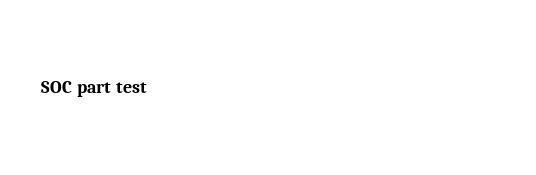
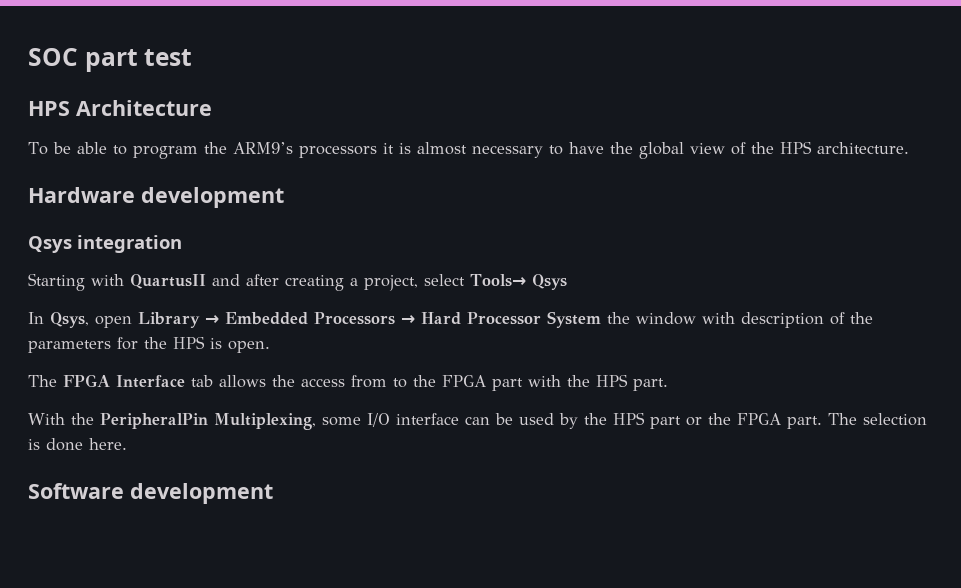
+ HPS Architecture
+ To be able to program the ARM9’s processors it is almost necessary to have the global view of the HPS architecture.
+ Hardware development
+ Qsys integration
+ Starting with QuartusII and after creating a project, select Tools→ Qsys
+ In Qsys, open Library → Embedded Processors → Hard Processor System the window with description of the parameters for the HPS is open.
+ The FPGA Interface tab allows the access from to the FPGA part with the HPS part.
+ With the PeripheralPin Multiplexing, some I/O interface can be used by the HPS part or the FPGA part. The selection is done here.
+ Software development

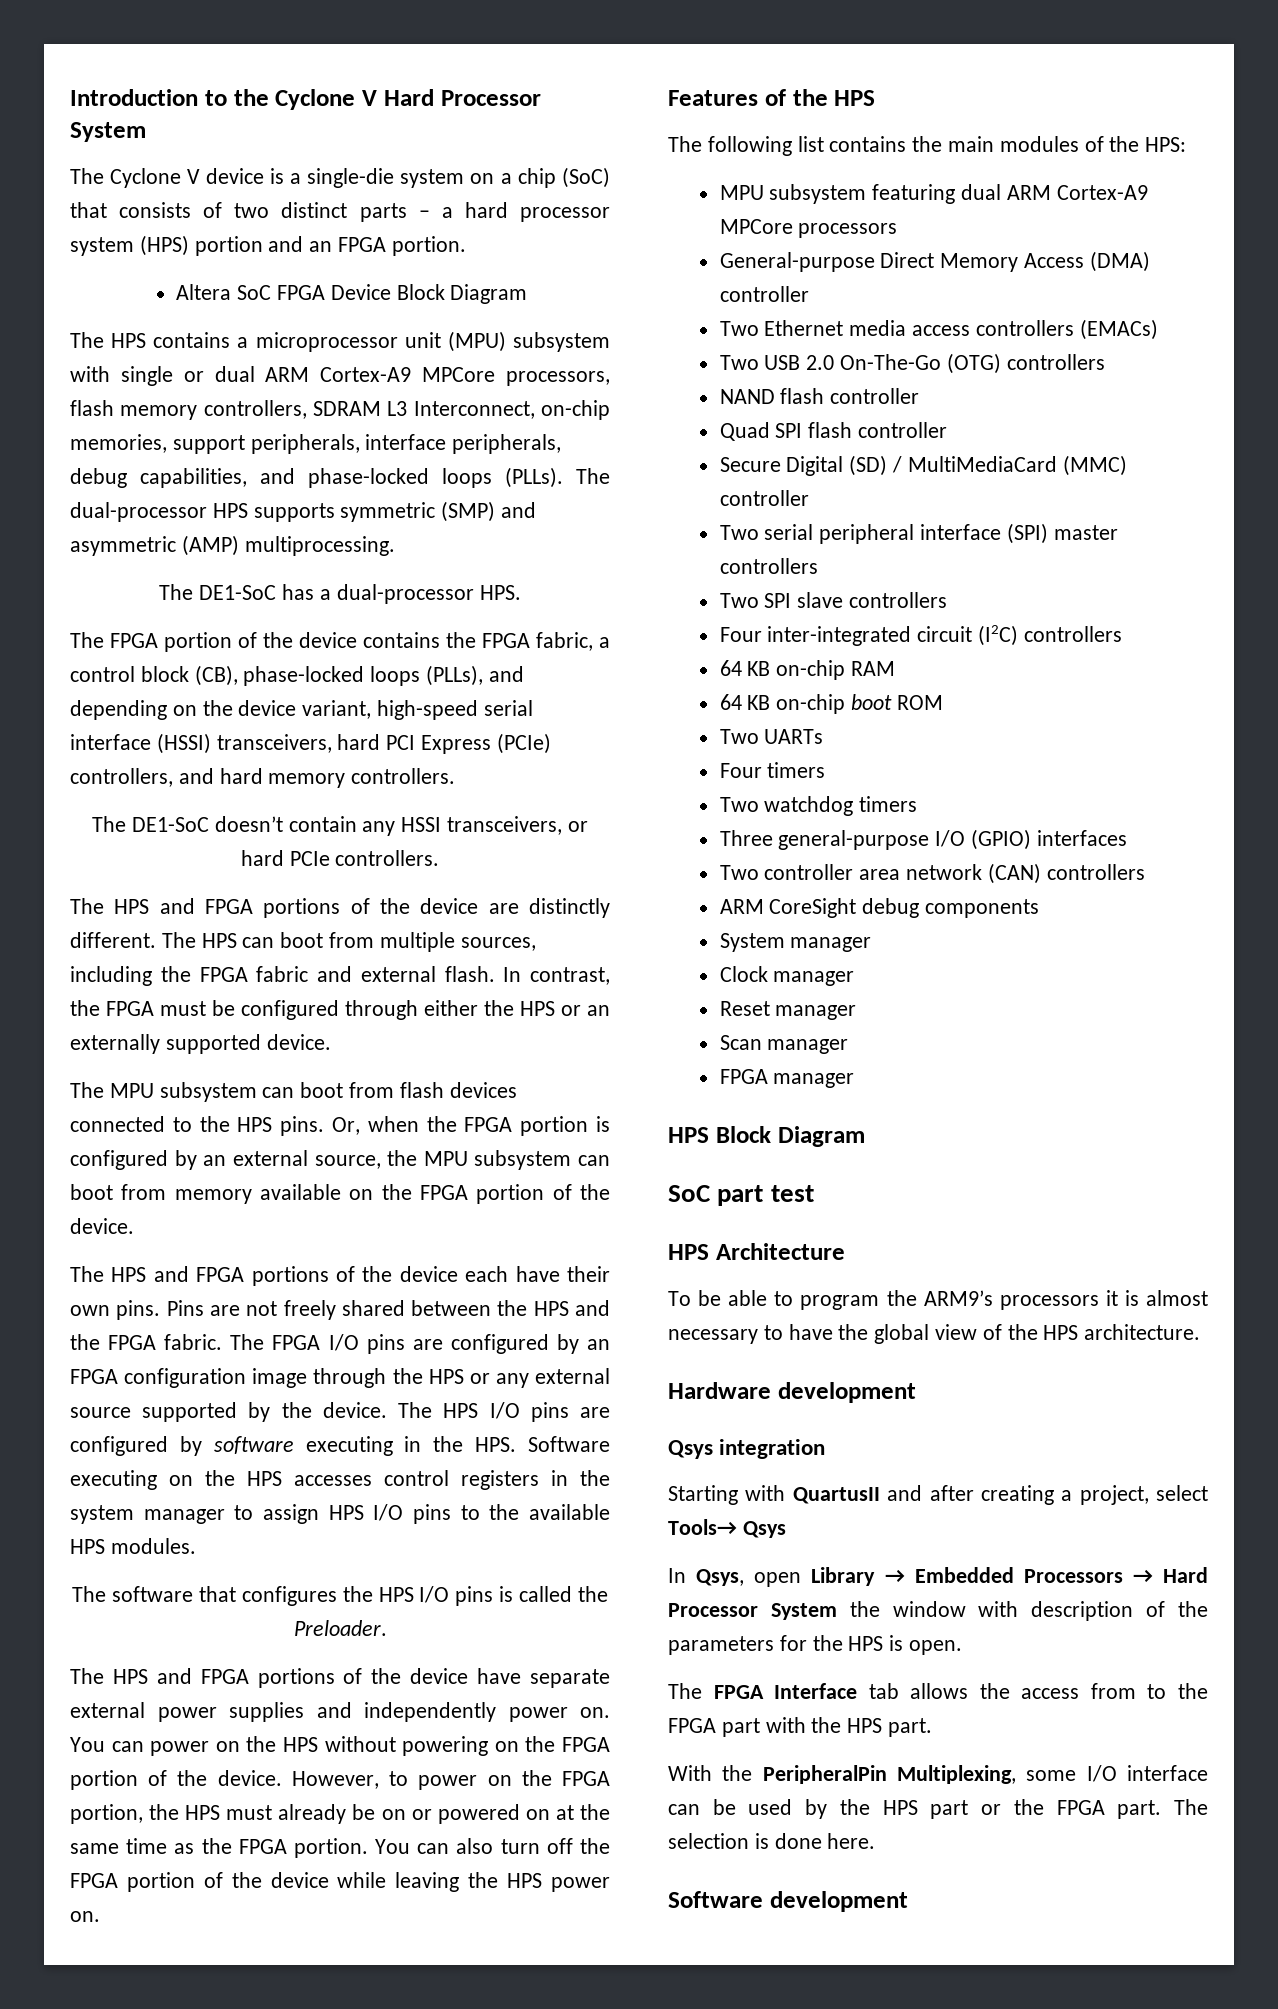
- SOC part test
+ Introduction to the Cyclone V Hard Processor System
+ The Cyclone V device is a single-die system on a chip (SoC) that consists of two distinct parts – a hard processor system (HPS) portion and an FPGA portion.
+ Altera SoC FPGA Device Block Diagram
+ The HPS contains a microprocessor unit (MPU) subsystem with single or dual ARM Cortex-A9 MPCore processors, flash memory controllers, SDRAM L3 Interconnect, on-chip memories, support peripherals, interface peripherals, debug capabilities, and phase-locked loops (PLLs). The dual-processor HPS supports symmetric (SMP) and asymmetric (AMP) multiprocessing.
+ The DE1-SoC has a dual-processor HPS.
+ The FPGA portion of the device contains the FPGA fabric, a control block (CB), phase-locked loops (PLLs), and depending on the device variant, high-speed serial interface (HSSI) transceivers, hard PCI Express (PCIe) controllers, and hard memory controllers.
+ The DE1-SoC doesn’t contain any HSSI transceivers, or hard PCIe controllers.
+ The HPS and FPGA portions of the device are distinctly different. The HPS can boot from multiple sources, including the FPGA fabric and external flash. In contrast, the FPGA must be configured through either the HPS or an externally supported device.
+ The MPU subsystem can boot from flash devices connected to the HPS pins. Or, when the FPGA portion is configured by an external source, the MPU subsystem can boot from memory available on the FPGA portion of the device.
+ The HPS and FPGA portions of the device each have their own pins. Pins are not freely shared between the HPS and the FPGA fabric. The FPGA I/O pins are configured by an FPGA configuration image through the HPS or any external source supported by the device. The HPS I/O pins are configured by software executing in the HPS. Software executing on the HPS accesses control registers in the system manager to assign HPS I/O pins to the available HPS modules.
+ The software that configures the HPS I/O pins is called the Preloader.
+ The HPS and FPGA portions of the device have separate external power supplies and independently power on. You can power on the HPS without powering on the FPGA portion of the device. However, to power on the FPGA portion, the HPS must already be on or powered on at the same time as the FPGA portion. You can also turn off the FPGA portion of the device while leaving the HPS power on.
+ Features of the HPS
+ The following list contains the main modules of the HPS:
+ MPU subsystem featuring dual ARM Cortex-A9 MPCore processors
+ General-purpose Direct Memory Access (DMA) controller
+ Two Ethernet media access controllers (EMACs)
+ Two USB 2.0 On-The-Go (OTG) controllers
+ NAND flash controller
+ Quad SPI flash controller
+ Secure Digital (SD) / MultiMediaCard (MMC) controller
+ Two serial peripheral interface (SPI) master controllers
+ Two SPI slave controllers
+ Four inter-integrated circuit (I2C) controllers
+ 64 KB on-chip RAM
+ 64 KB on-chip boot ROM
+ Two UARTs
+ Four timers
+ Two watchdog timers
+ Three general-purpose I/O (GPIO) interfaces
+ Two controller area network (CAN) controllers
+ ARM CoreSight debug components
+ System manager
+ Clock manager
+ Reset manager
+ Scan manager
+ FPGA manager
+ HPS Block Diagram
+ SoC part test

